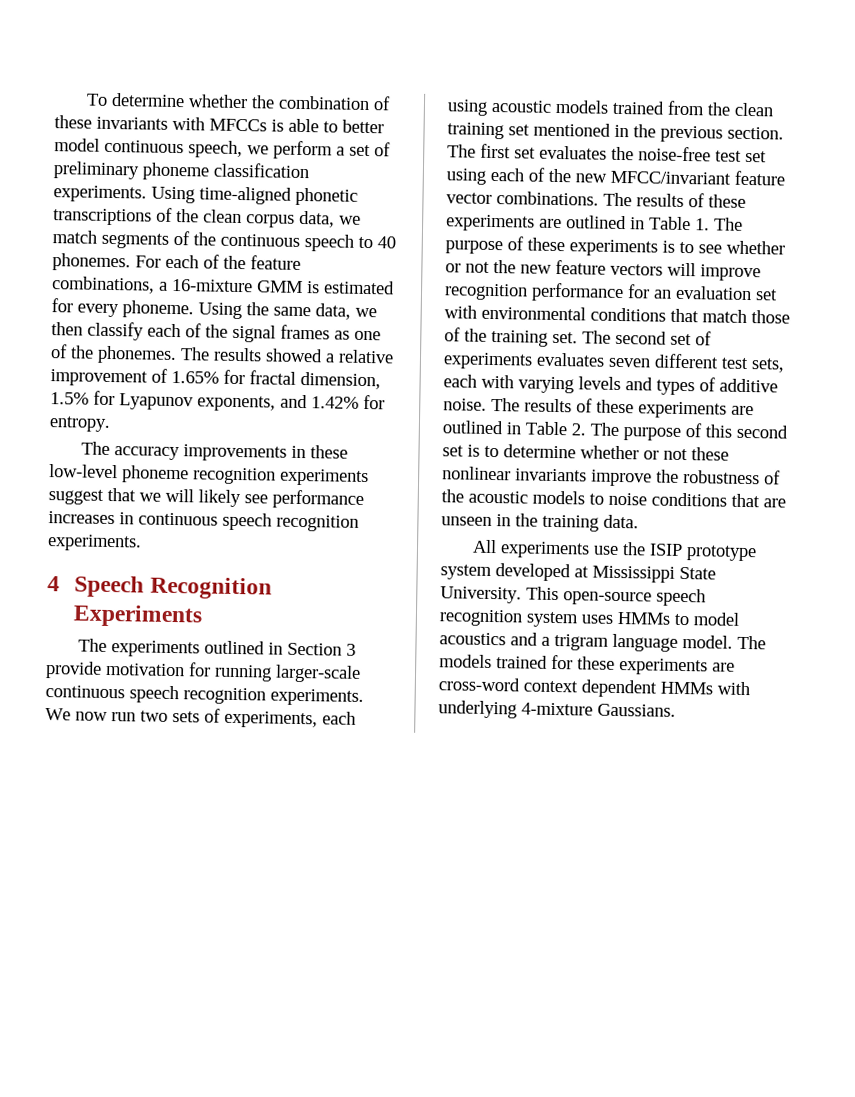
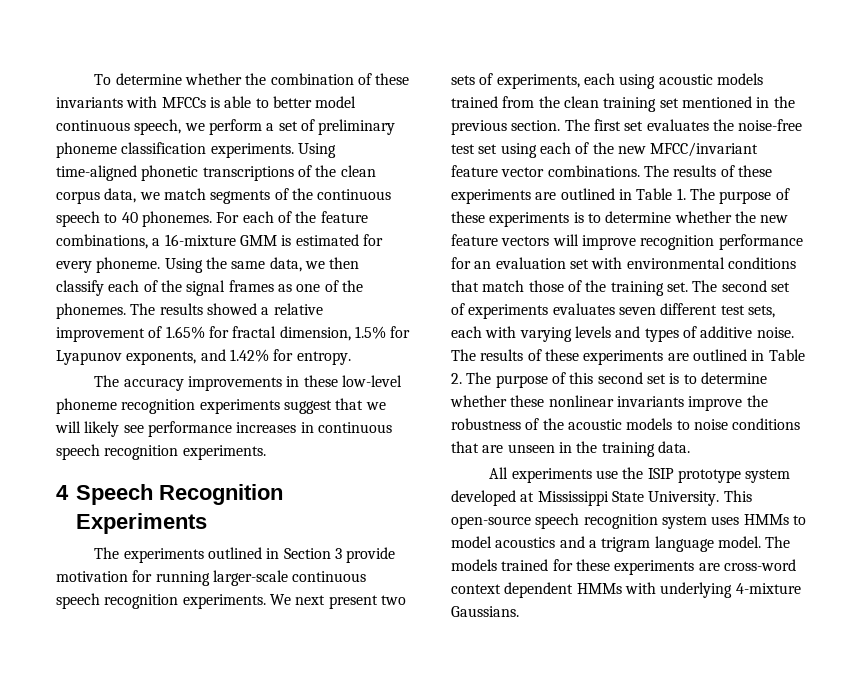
- We now run two sets of experiments, each using acoustic models trained from the clean training set mentioned in the previous section.
+ We next present two sets of experiments, each using acoustic models trained from the clean training set mentioned in the previous section.
- The results of these experiments are outlined in Table 1. The purpose of these experiments is to see whether or not the new feature vectors will improve recognition performance for an evaluation set with environmental conditions that match those of the training set.
+ The results of these experiments are outlined in Table 1. The purpose of these experiments is to determine whether the new feature vectors will improve recognition performance for an evaluation set with environmental conditions that match those of the training set.
- The results of these experiments are outlined in Table 2. The purpose of this second set is to determine whether or not these nonlinear invariants improve the robustness of the acoustic models to noise conditions that are unseen in the training data.
+ The results of these experiments are outlined in Table 2. The purpose of this second set is to determine whether these nonlinear invariants improve the robustness of the acoustic models to noise conditions that are unseen in the training data.

